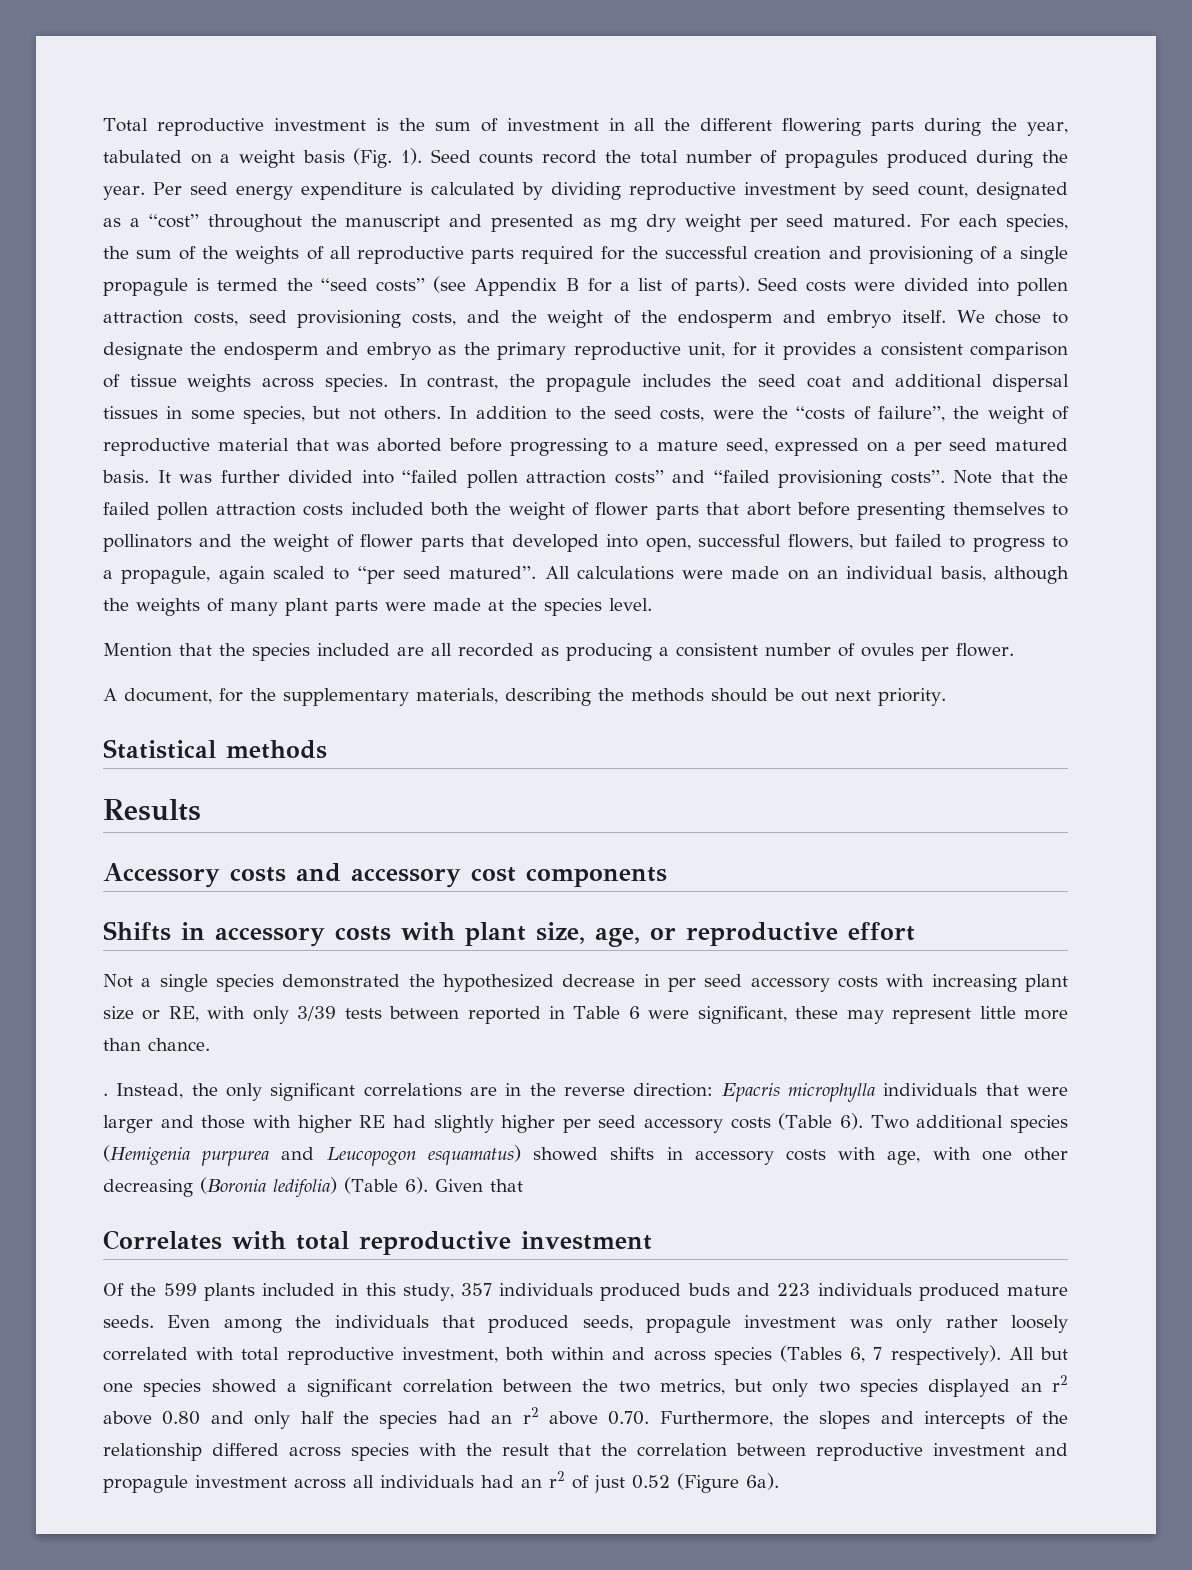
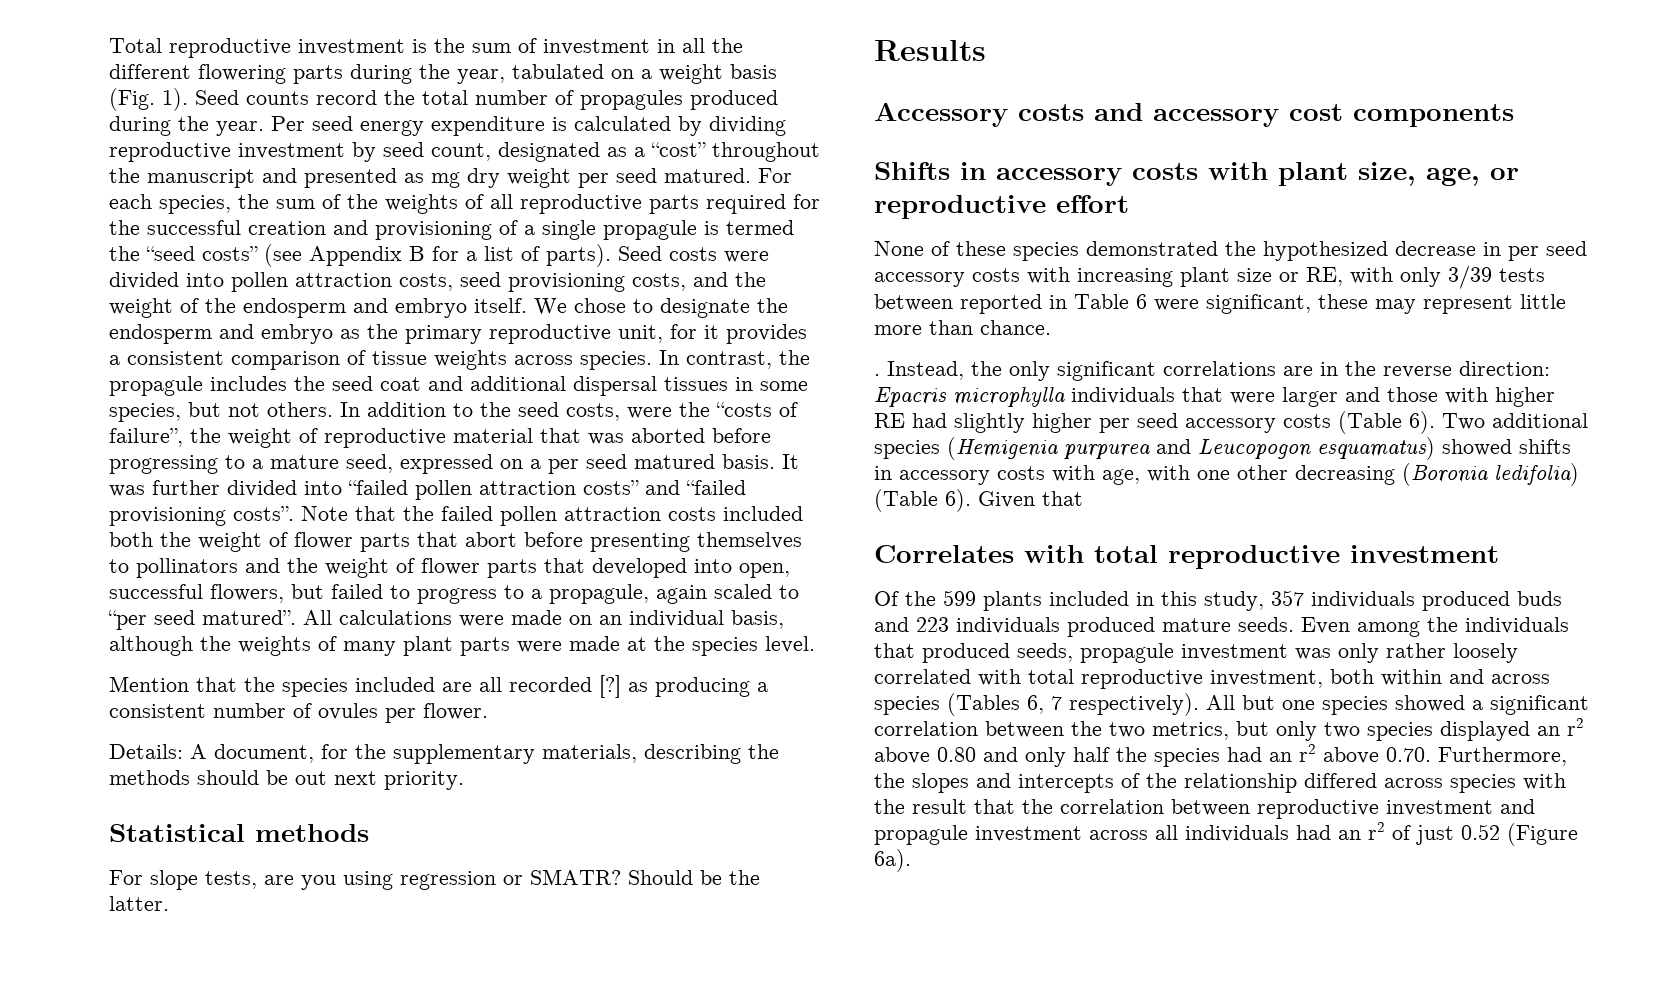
- Mention that the species included are all recorded as producing a consistent number of ovules per flower.
+ Mention that the species included are all recorded [?] as producing a consistent number of ovules per flower.
- A document, for the supplementary materials, describing the methods should be out next priority.
+ Details: A document, for the supplementary materials, describing the methods should be out next priority.
+ For slope tests, are you using regression or SMATR? Should be the latter.
- Not a single species demonstrated the hypothesized decrease in per seed accessory costs with increasing plant size or RE, with only 3/39 tests between reported in Table 6 were significant, these may represent little more than chance.
+ None of these species demonstrated the hypothesized decrease in per seed accessory costs with increasing plant size or RE, with only 3/39 tests between reported in Table 6 were significant, these may represent little more than chance.

